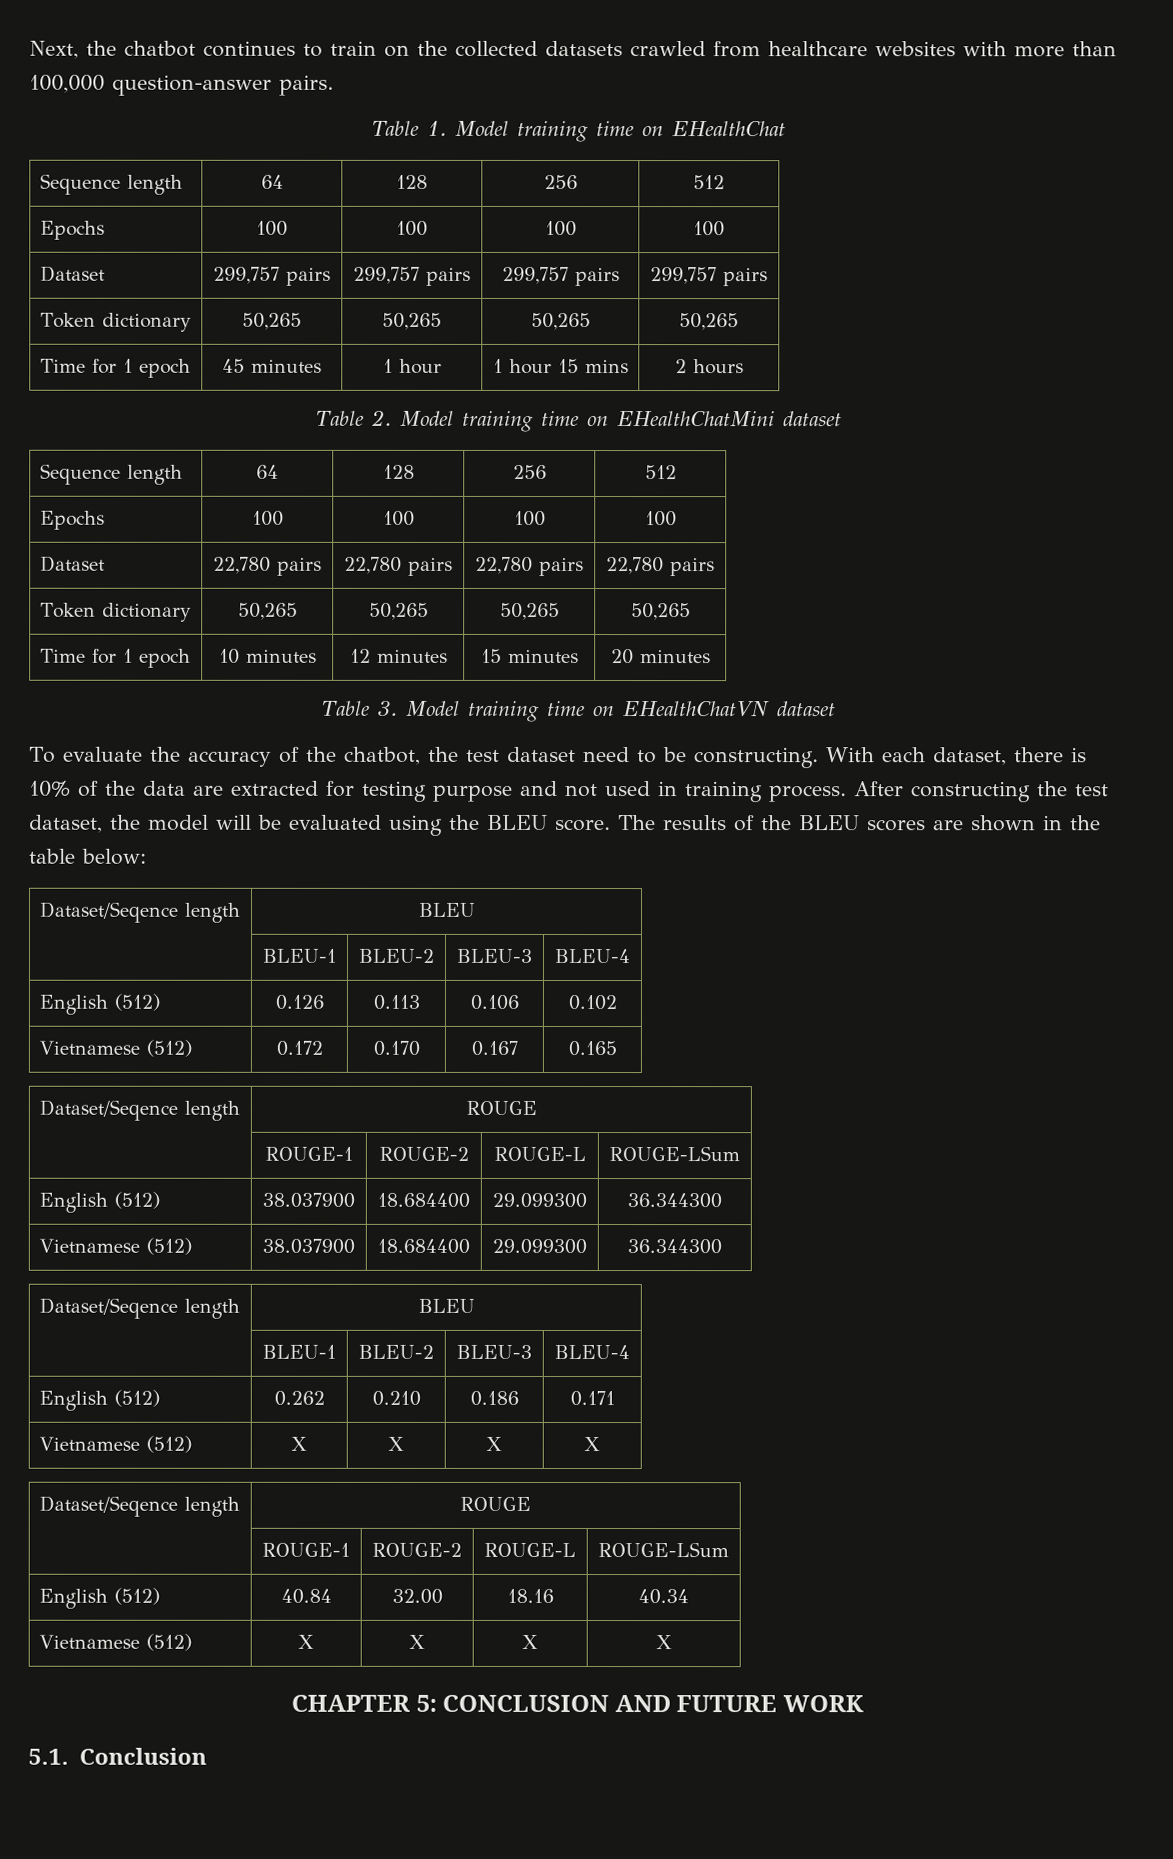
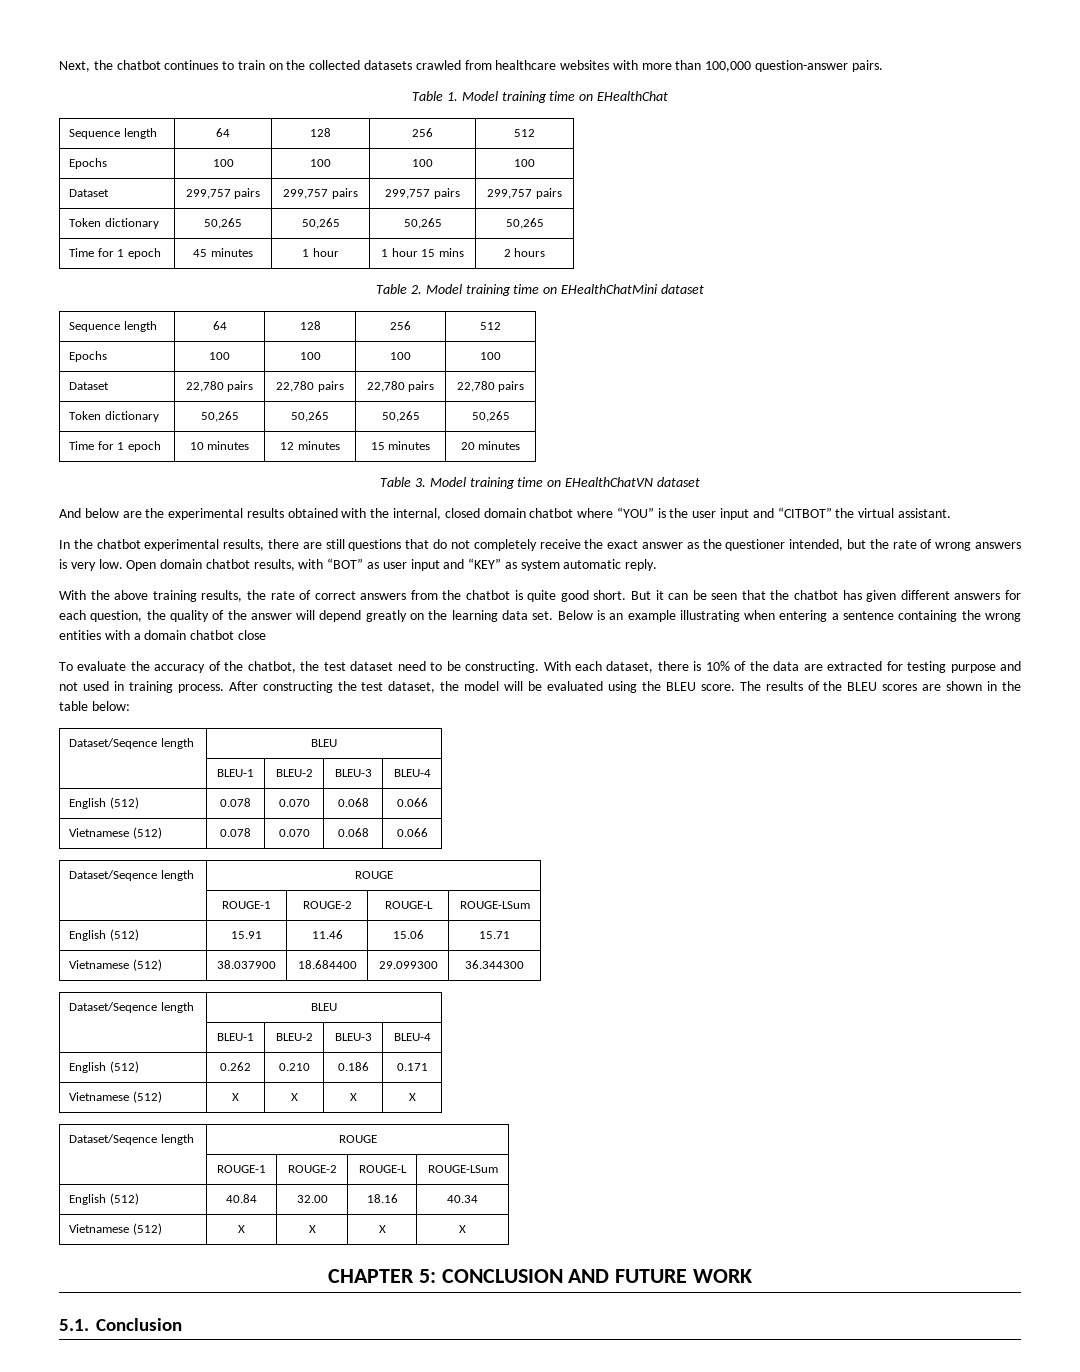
+ And below are the experimental results obtained with the internal, closed domain chatbot where “YOU” is the user input and “CITBOT” the virtual assistant.
+ In the chatbot experimental results, there are still questions that do not completely receive the exact answer as the questioner intended, but the rate of wrong answers is very low. Open domain chatbot results, with “BOT” as user input and “KEY” as system automatic reply.
+ With the above training results, the rate of correct answers from the chatbot is quite good short. But it can be seen that the chatbot has given different answers for each question, the quality of the answer will depend greatly on the learning data set. Below is an example illustrating when entering a sentence containing the wrong entities with a domain chatbot close
- English (512) | 0.126 | 0.113 | 0.106 | 0.102
- Vietnamese (512) | 0.172 | 0.170 | 0.167 | 0.165
+ English (512) | 0.078 | 0.070 | 0.068 | 0.066
+ Vietnamese (512) | 0.078 | 0.070 | 0.068 | 0.066
  Dataset/Seqence length | ROUGE
  | ROUGE-1 | ROUGE-2 | ROUGE-L | ROUGE-LSum
- English (512) | 38.037900 | 18.684400 | 29.099300 | 36.344300
+ English (512) | 15.91 | 11.46 | 15.06 | 15.71

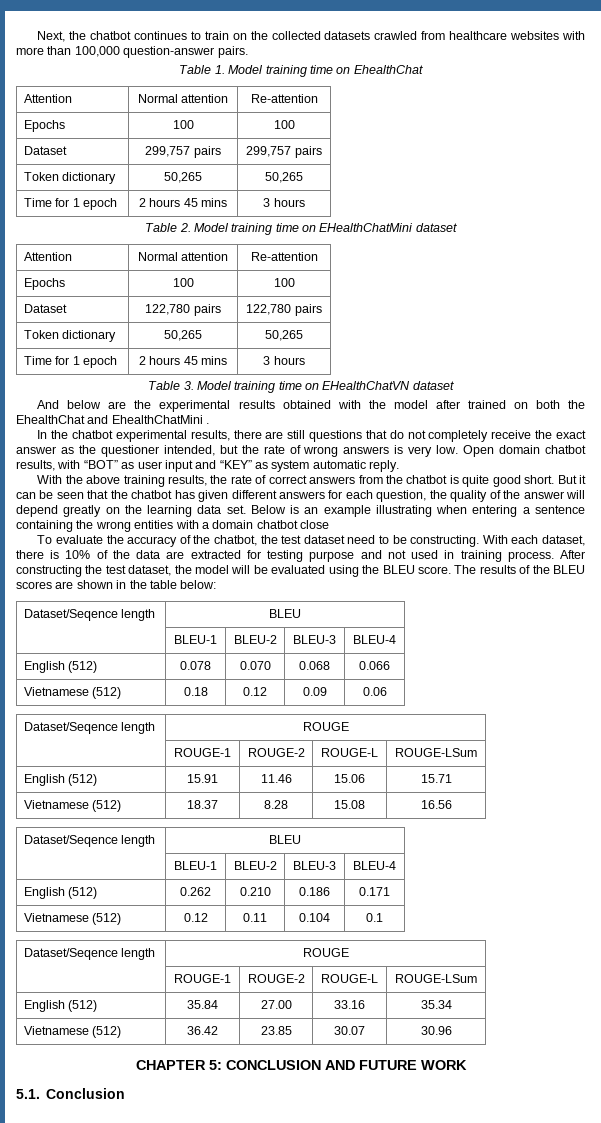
- Table 1. Model training time on EHealthChat
- Sequence length | 64 | 128 | 256 | 512
- Epochs | 100 | 100 | 100 | 100
+ Table 1. Model training time on EhealthChat
+ Attention | Normal attention | Re-attention
+ Epochs | 100 | 100
- Dataset | 299,757 pairs | 299,757 pairs | 299,757 pairs | 299,757 pairs
- Token dictionary | 50,265 | 50,265 | 50,265 | 50,265
- Time for 1 epoch | 45 minutes | 1 hour | 1 hour 15 mins | 2 hours
+ Dataset | 299,757 pairs | 299,757 pairs
+ Token dictionary | 50,265 | 50,265
+ Time for 1 epoch | 2 hours 45 mins | 3 hours
  Table 2. Model training time on EHealthChatMini dataset
- Sequence length | 64 | 128 | 256 | 512
- Epochs | 100 | 100 | 100 | 100
- Dataset | 22,780 pairs | 22,780 pairs | 22,780 pairs | 22,780 pairs
- Token dictionary | 50,265 | 50,265 | 50,265 | 50,265
- Time for 1 epoch | 10 minutes | 12 minutes | 15 minutes | 20 minutes
+ Attention | Normal attention | Re-attention
+ Epochs | 100 | 100
+ Dataset | 122,780 pairs | 122,780 pairs
+ Token dictionary | 50,265 | 50,265
+ Time for 1 epoch | 2 hours 45 mins | 3 hours
- And below are the experimental results obtained with the internal, closed domain chatbot where “YOU” is the user input and “CITBOT” the virtual assistant.
+ And below are the experimental results obtained with the model after trained on both the EhealthChat and EhealthChatMini .
- Vietnamese (512) | 0.078 | 0.070 | 0.068 | 0.066
+ Vietnamese (512) | 0.18 | 0.12 | 0.09 | 0.06
- Vietnamese (512) | 38.037900 | 18.684400 | 29.099300 | 36.344300
+ Vietnamese (512) | 18.37 | 8.28 | 15.08 | 16.56
  English (512) | 0.262 | 0.210 | 0.186 | 0.171
- Vietnamese (512) | X | X | X | X
+ Vietnamese (512) | 0.12 | 0.11 | 0.104 | 0.1
  Dataset/Seqence length | ROUGE
  | ROUGE-1 | ROUGE-2 | ROUGE-L | ROUGE-LSum
- English (512) | 40.84 | 32.00 | 18.16 | 40.34
- Vietnamese (512) | X | X | X | X
+ English (512) | 35.84 | 27.00 | 33.16 | 35.34
+ Vietnamese (512) | 36.42 | 23.85 | 30.07 | 30.96

